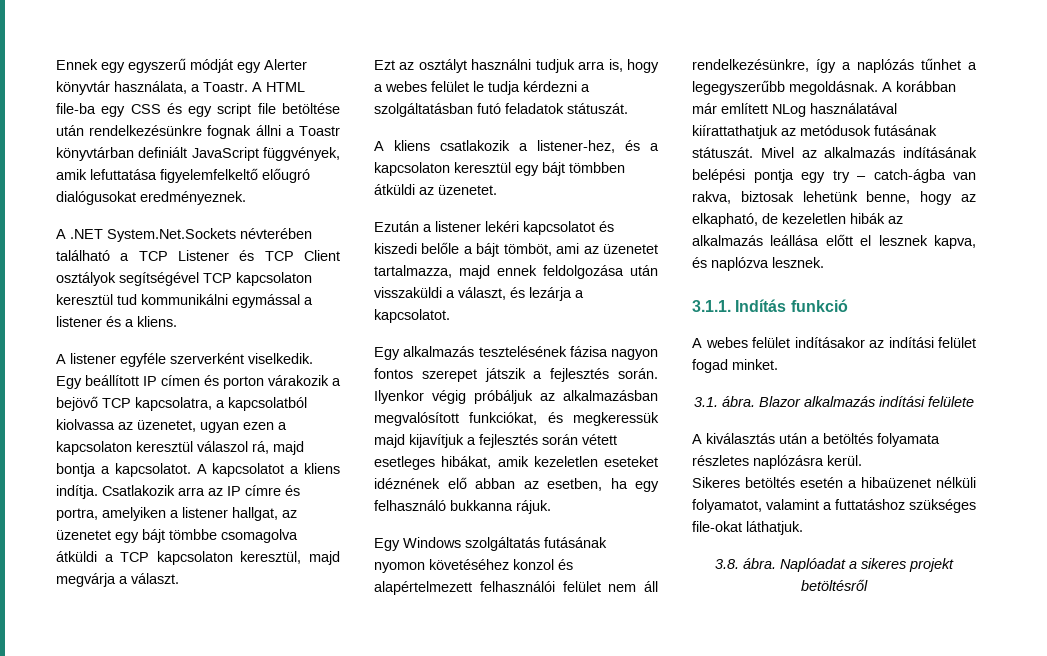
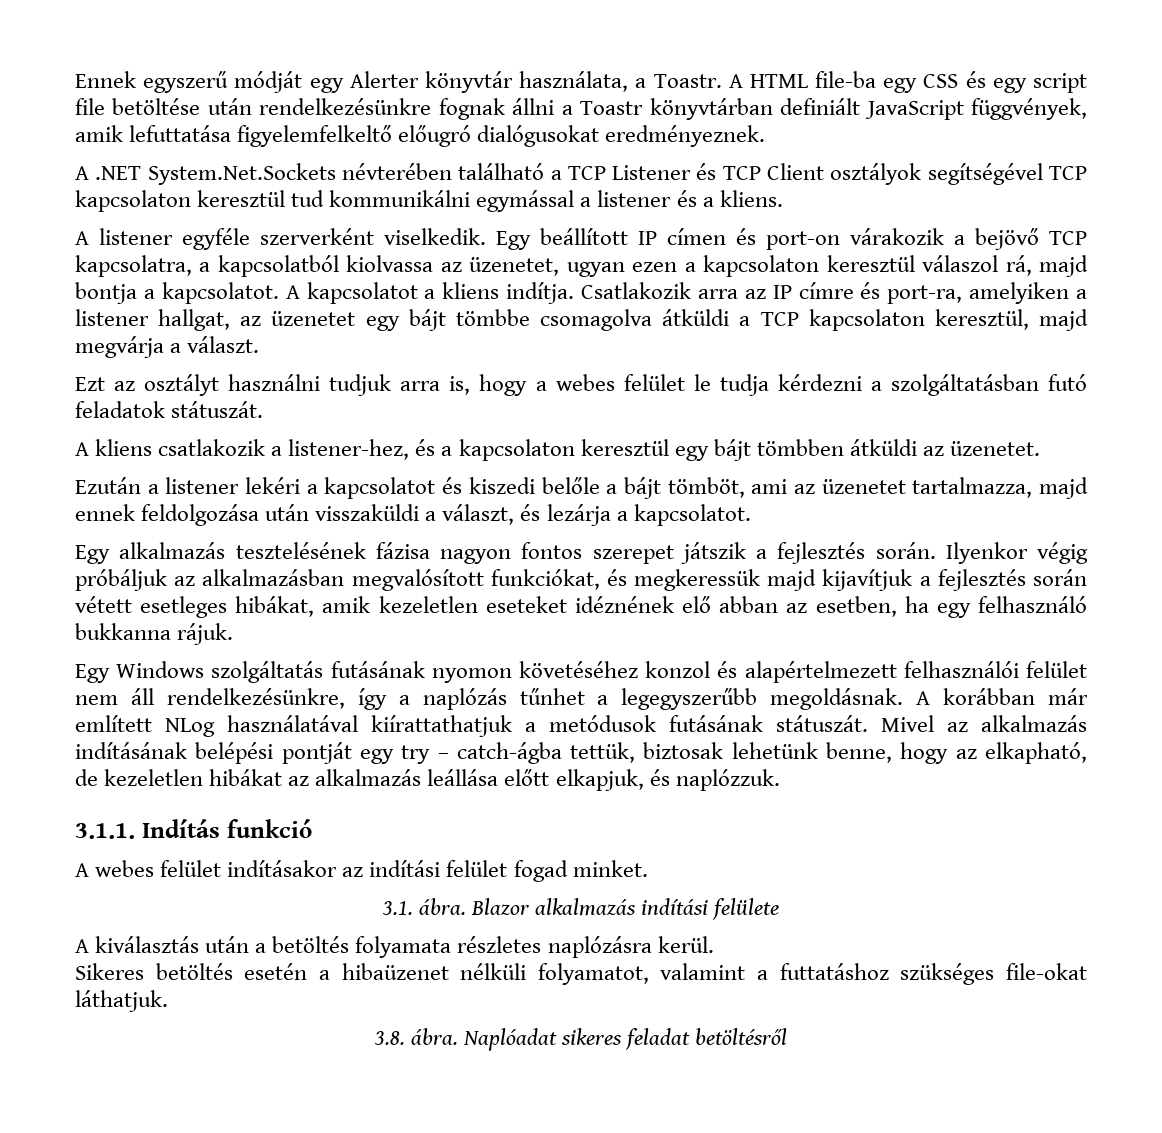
- Ennek egy egyszerű módját egy Alerter könyvtár használata, a Toastr.
+ Ennek egyszerű módját egy Alerter könyvtár használata, a Toastr.
- Egy beállított IP címen és porton várakozik a bejövő TCP kapcsolatra, a kapcsolatból kiolvassa az üzenetet, ugyan ezen a kapcsolaton keresztül válaszol rá, majd bontja a kapcsolatot.
+ Egy beállított IP címen és port-on várakozik a bejövő TCP kapcsolatra, a kapcsolatból kiolvassa az üzenetet, ugyan ezen a kapcsolaton keresztül válaszol rá, majd bontja a kapcsolatot.
- Csatlakozik arra az IP címre és portra, amelyiken a listener hallgat, az üzenetet egy bájt tömbbe csomagolva átküldi a TCP kapcsolaton keresztül, majd megvárja a választ.
+ Csatlakozik arra az IP címre és port-ra, amelyiken a listener hallgat, az üzenetet egy bájt tömbbe csomagolva átküldi a TCP kapcsolaton keresztül, majd megvárja a választ.
- Ezután a listener lekéri kapcsolatot és kiszedi belőle a bájt tömböt, ami az üzenetet tartalmazza, majd ennek feldolgozása után visszaküldi a választ, és lezárja a kapcsolatot.
+ Ezután a listener lekéri a kapcsolatot és kiszedi belőle a bájt tömböt, ami az üzenetet tartalmazza, majd ennek feldolgozása után visszaküldi a választ, és lezárja a kapcsolatot.
- A korábban már említett NLog használatával kiírattathatjuk az metódusok futásának státuszát.
+ A korábban már említett NLog használatával kiírattathatjuk a metódusok futásának státuszát.
- Mivel az alkalmazás indításának belépési pontja egy try – catch-ágba van rakva, biztosak lehetünk benne, hogy az elkapható, de kezeletlen hibák az alkalmazás leállása előtt el lesznek kapva, és naplózva lesznek.
+ Mivel az alkalmazás indításának belépési pontját egy try – catch-ágba tettük, biztosak lehetünk benne, hogy az elkapható, de kezeletlen hibákat az alkalmazás leállása előtt elkapjuk, és naplózzuk.
- Naplóadat a sikeres projekt betöltésről
+ Naplóadat sikeres feladat betöltésről

